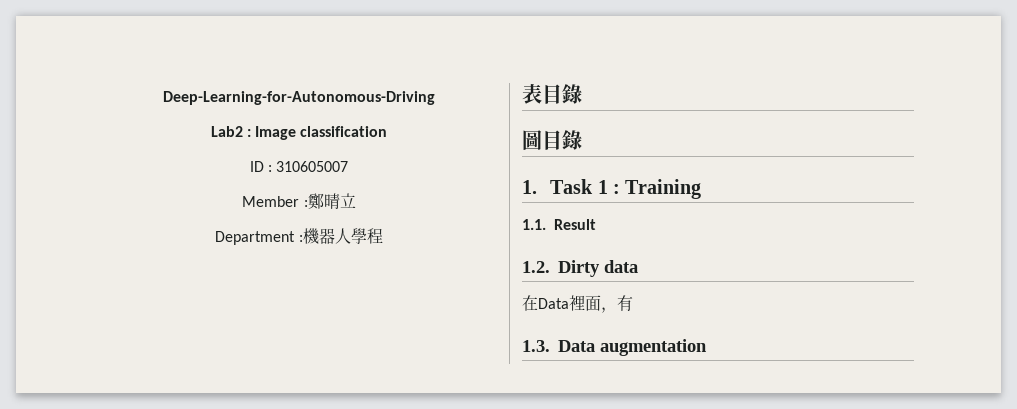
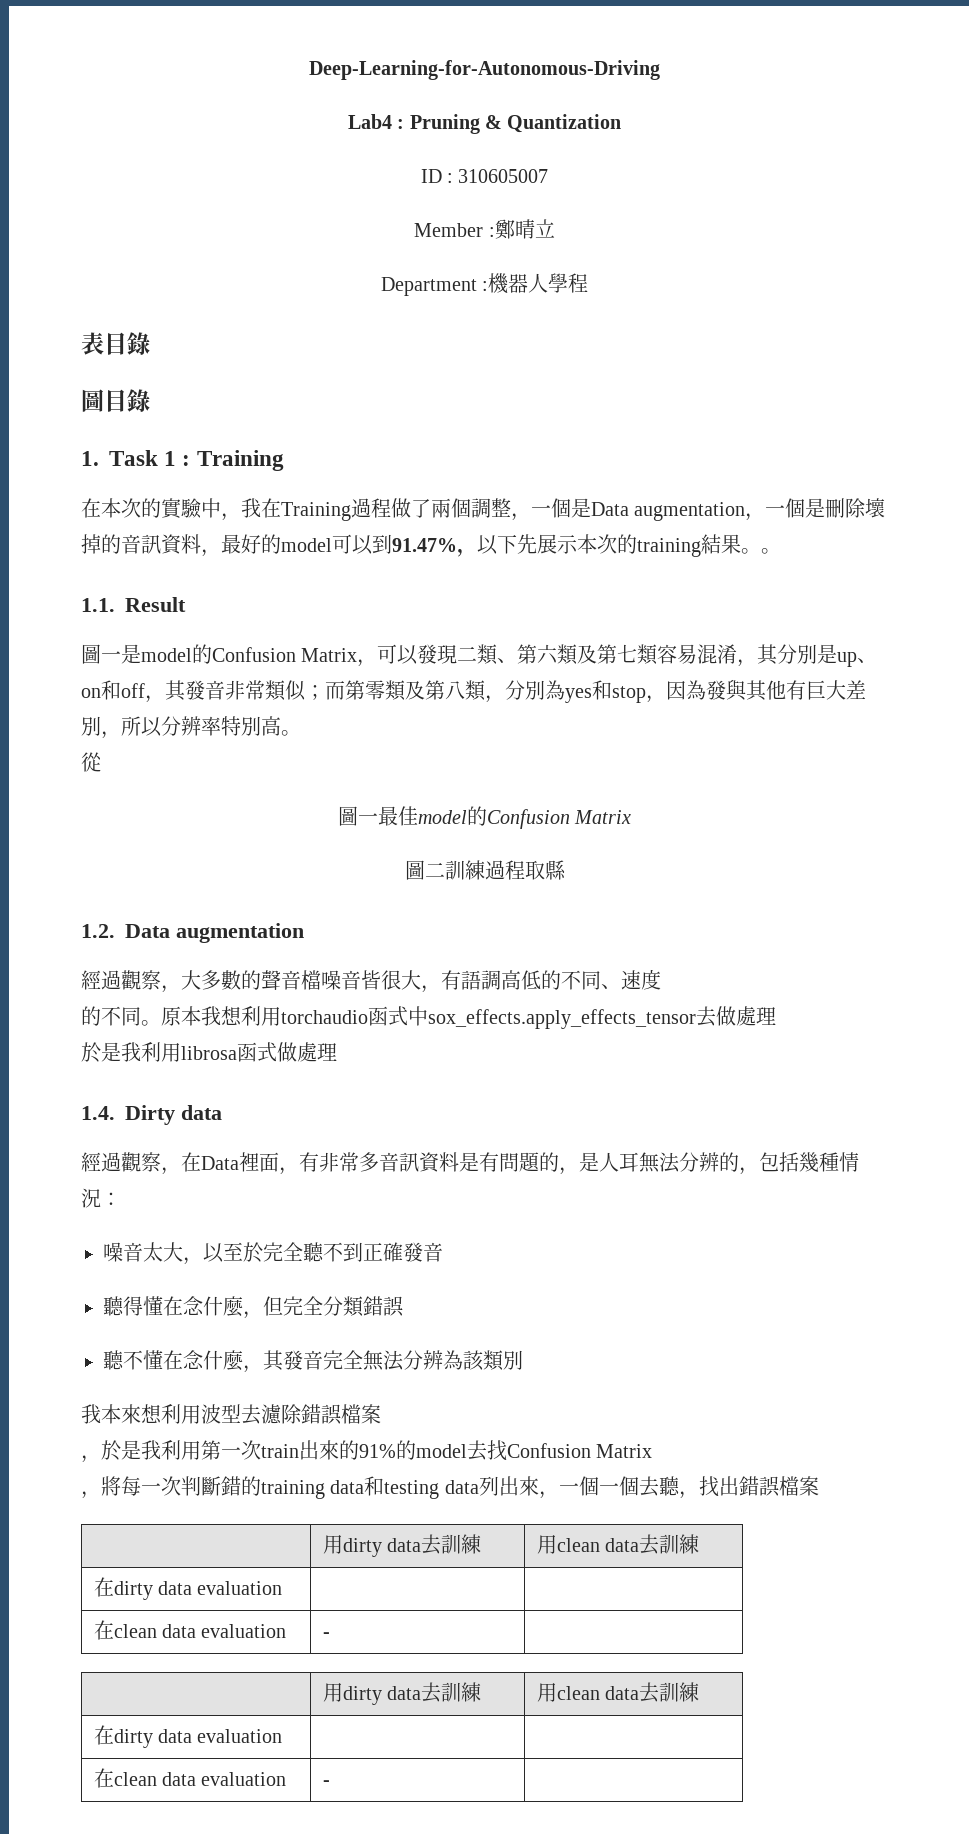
- Lab2 : Image classification
+ Lab4 : Pruning & Quantization
+ 在本次的實驗中，我在Training過程做了兩個調整，一個是Data augmentation，一個是刪除壞掉的音訊資料，最好的model可以到91.47%，以下先展示本次的training結果。。
  1.1. Result
- 1.2. Dirty data
+ 圖一是model的Confusion Matrix，可以發現二類、第六類及第七類容易混淆，其分別是up、on和off，其發音非常類似；而第零類及第八類，分別為yes和stop，因為發與其他有巨大差別，所以分辨率特別高。
+ 從
+ 圖一最佳model的Confusion Matrix
+ 圖二訓練過程取縣
+ 1.2. Data augmentation
+ 經過觀察，大多數的聲音檔噪音皆很大，有語調高低的不同、速度
+ 的不同。原本我想利用torchaudio函式中sox_effects.apply_effects_tensor去做處理
+ 於是我利用librosa函式做處理
+ 1.4. Dirty data
- 在Data裡面，有
- 1.3. Data augmentation
+ 經過觀察，在Data裡面，有非常多音訊資料是有問題的，是人耳無法分辨的，包括幾種情況：
+ 噪音太大，以至於完全聽不到正確發音
+ 聽得懂在念什麼，但完全分類錯誤
+ 聽不懂在念什麼，其發音完全無法分辨為該類別
+ 我本來想利用波型去濾除錯誤檔案
+ ，於是我利用第一次train出來的91%的model去找Confusion Matrix
+ ，將每一次判斷錯的training data和testing data列出來，一個一個去聽，找出錯誤檔案
+ | 用dirty data去訓練 | 用clean data去訓練
+ 在dirty data evaluation | |
+ 在clean data evaluation | - |
+ | 用dirty data去訓練 | 用clean data去訓練
+ 在dirty data evaluation | |
+ 在clean data evaluation | - |

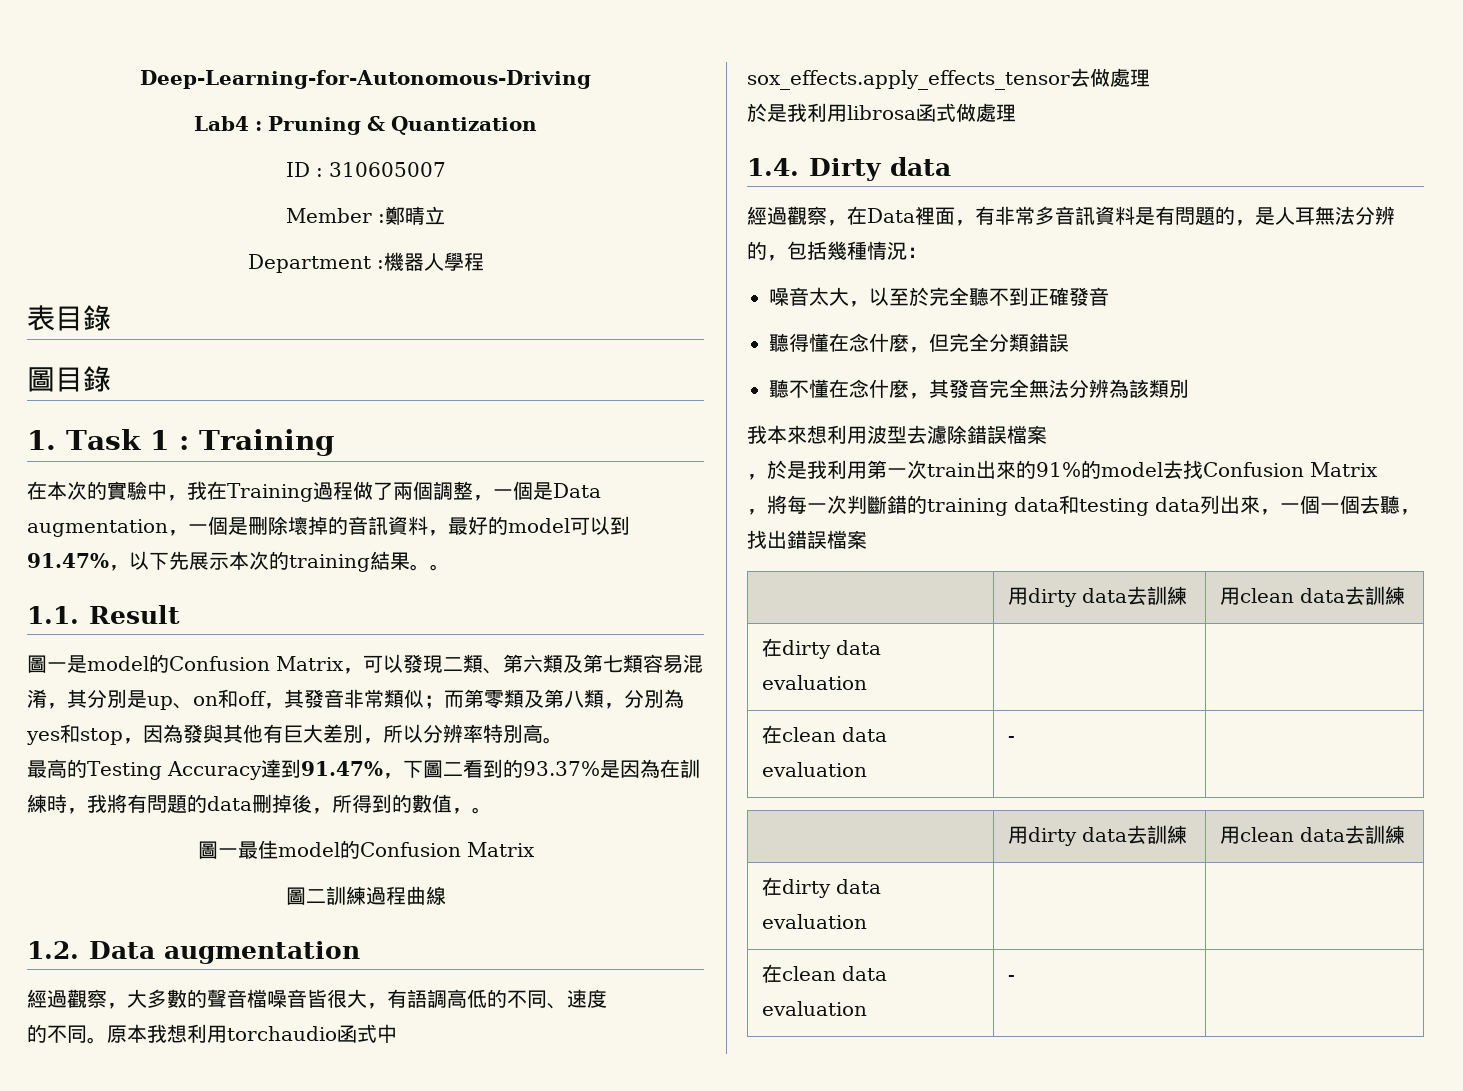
- 從
+ 最高的Testing Accuracy達到91.47%，下圖二看到的93.37%是因為在訓練時，我將有問題的data刪掉後，所得到的數值，。
- 圖二訓練過程取縣
+ 圖二訓練過程曲線

